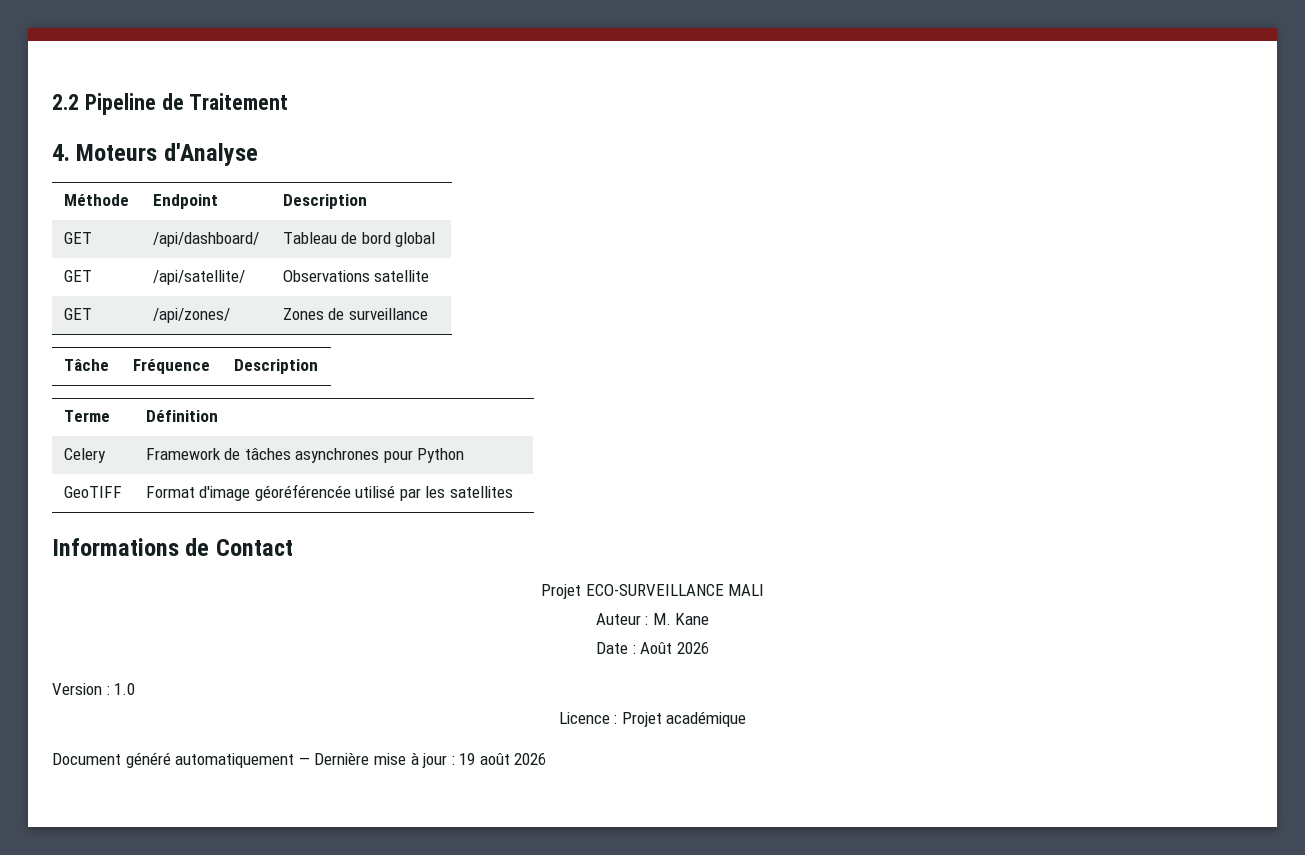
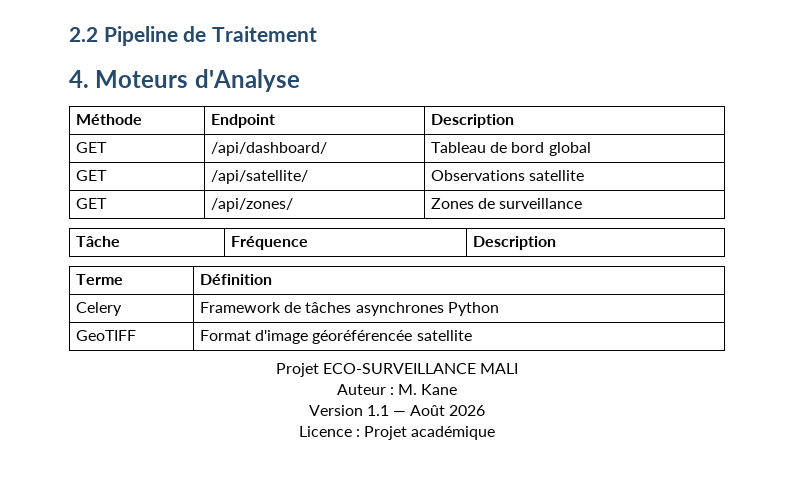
- Celery | Framework de tâches asynchrones pour Python
+ Celery | Framework de tâches asynchrones Python
- GeoTIFF | Format d'image géoréférencée utilisé par les satellites
- Informations de Contact
+ GeoTIFF | Format d'image géoréférencée satellite
- Date : Août 2026
+ Version 1.1 — Août 2026
- Version : 1.0
- Document généré automatiquement — Dernière mise à jour : 19 août 2026

